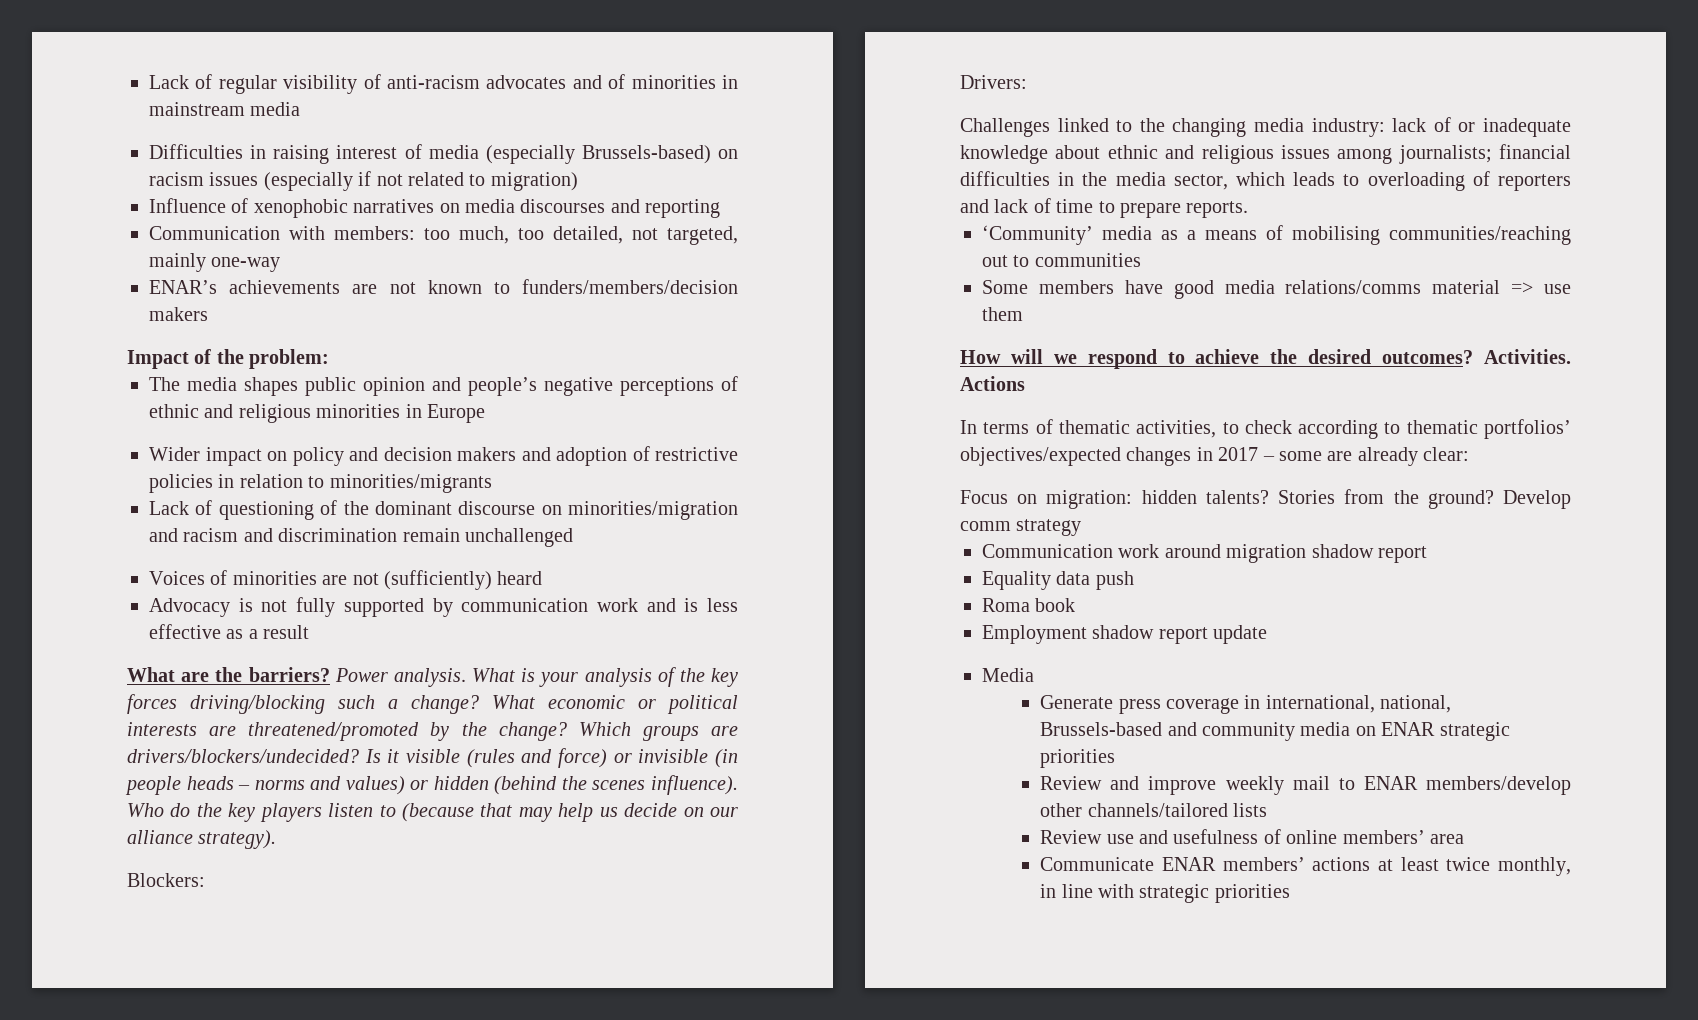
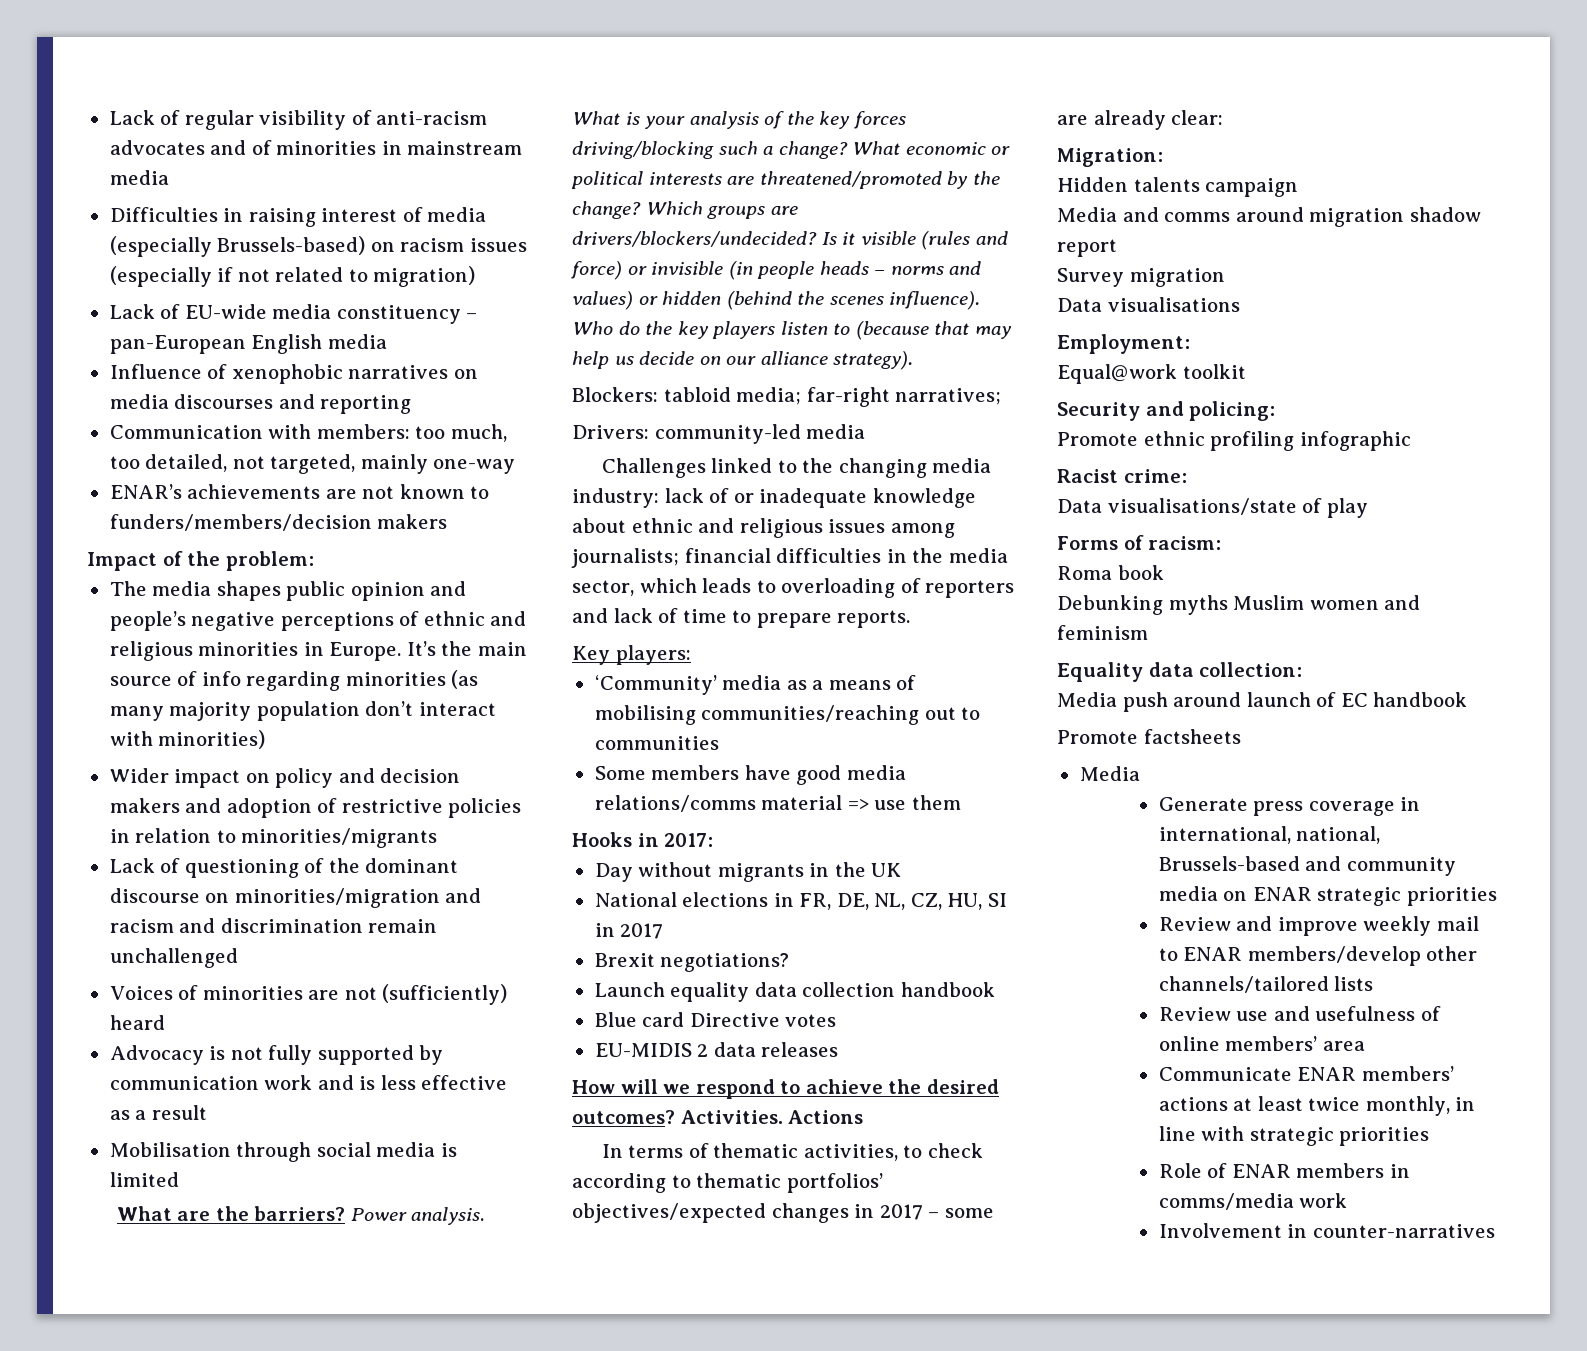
+ Lack of EU-wide media constituency – pan-European English media
- The media shapes public opinion and people’s negative perceptions of ethnic and religious minorities in Europe
+ The media shapes public opinion and people’s negative perceptions of ethnic and religious minorities in Europe. It’s the main source of info regarding minorities (as many majority population don’t interact with minorities)
+ Mobilisation through social media is limited
- Blockers:
+ Blockers: tabloid media; far-right narratives;
- Drivers:
+ Drivers: community-led media
+ Key players:
+ Hooks in 2017:
+ Day without migrants in the UK
+ National elections in FR, DE, NL, CZ, HU, SI in 2017
+ Brexit negotiations?
+ Launch equality data collection handbook
+ Blue card Directive votes
+ EU-MIDIS 2 data releases
- Focus on migration: hidden talents? Stories from the ground? Develop comm strategy
- Communication work around migration shadow report
- Equality data push
+ Migration:
+ Hidden talents campaign
+ Media and comms around migration shadow report
+ Survey migration
+ Data visualisations
+ Employment:
+ Equal@work toolkit
+ Security and policing:
+ Promote ethnic profiling infographic
+ Racist crime:
+ Data visualisations/state of play
+ Forms of racism:
  Roma book
- Employment shadow report update
+ Debunking myths Muslim women and feminism
+ Equality data collection:
+ Media push around launch of EC handbook
+ Promote factsheets
+ Role of ENAR members in comms/media work
+ Involvement in counter-narratives

